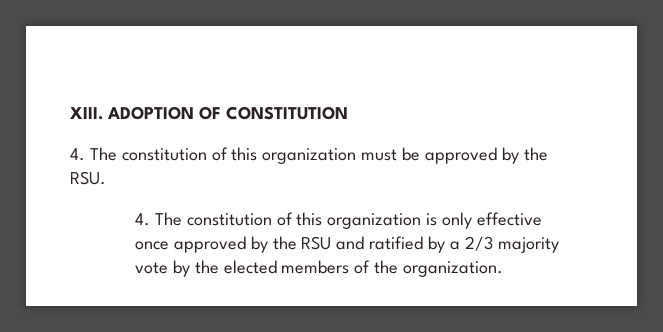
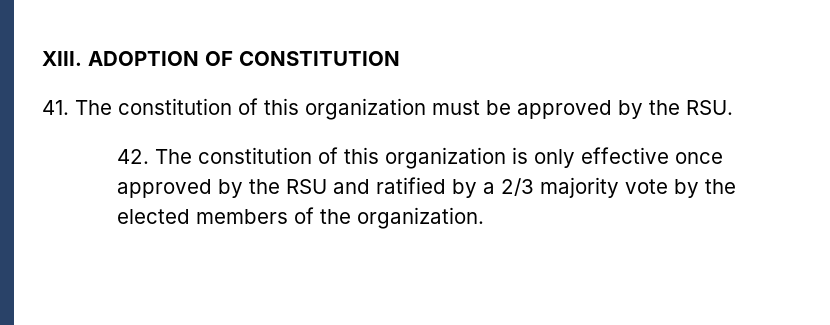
- 4. The constitution of this organization must be approved by the RSU.
+ 41. The constitution of this organization must be approved by the RSU.
- 4. The constitution of this organization is only effective once approved by the RSU and ratified by a 2/3 majority vote by the elected members of the organization.
+ 42. The constitution of this organization is only effective once approved by the RSU and ratified by a 2/3 majority vote by the elected members of the organization.

